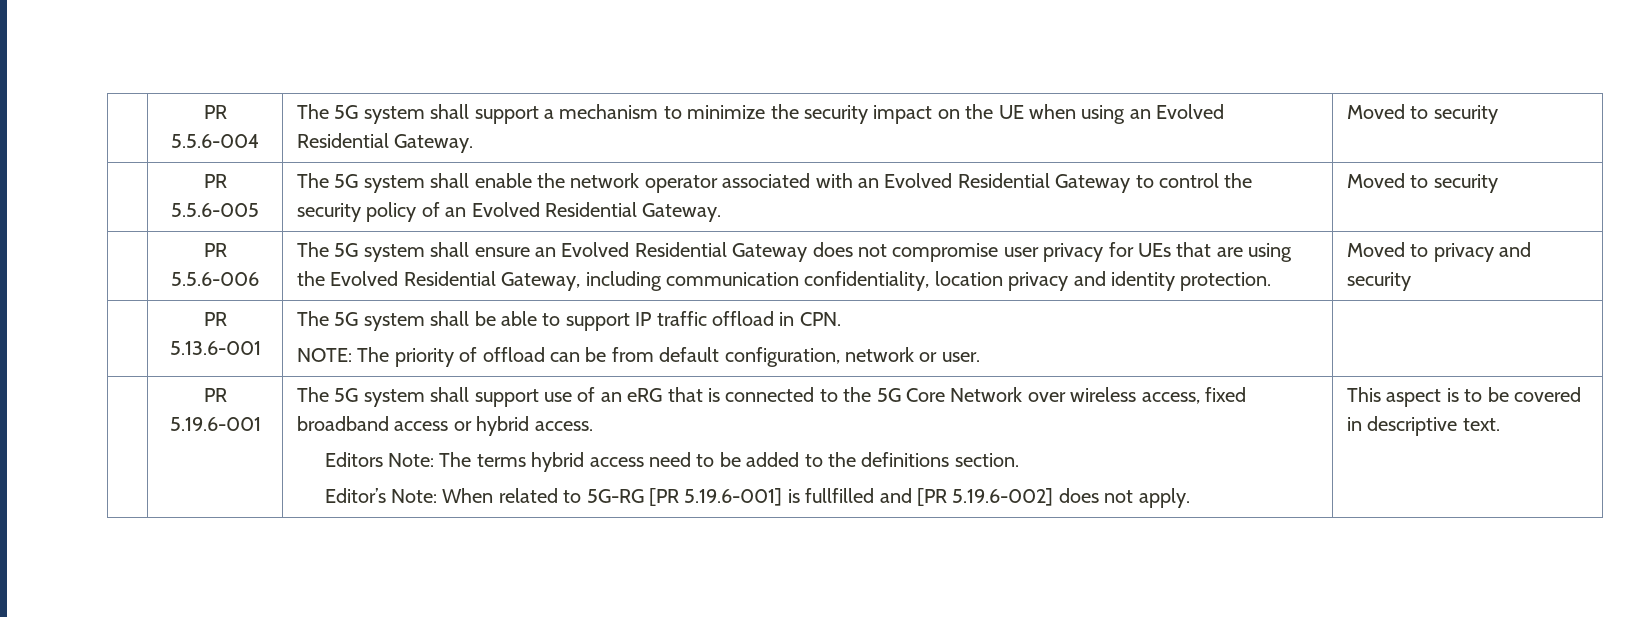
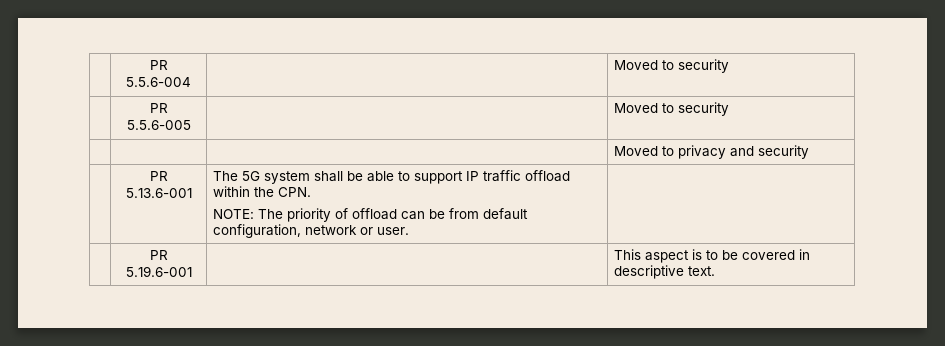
- | PR 5.5.6-004 | The 5G system shall support a mechanism to minimize the security impact on the UE when using an Evolved Residential Gateway. | Moved to security
+ | PR 5.5.6-004 | | Moved to security
- | PR 5.5.6-005 | The 5G system shall enable the network operator associated with an Evolved Residential Gateway to control the security policy of an Evolved Residential Gateway. | Moved to security
- | PR 5.5.6-006 | The 5G system shall ensure an Evolved Residential Gateway does not compromise user privacy for UEs that are using the Evolved Residential Gateway, including communication confidentiality, location privacy and identity protection. | Moved to privacy and security
+ | PR 5.5.6-005 | | Moved to security
+ | | | Moved to privacy and security
- | PR 5.13.6-001 | The 5G system shall be able to support IP traffic offload in CPN.
+ | PR 5.13.6-001 | The 5G system shall be able to support IP traffic offload within the CPN.
- The 5G system shall support use of an eRG that is connected to the 5G Core Network over wireless access, fixed broadband access or hybrid access.
- Editors Note: The terms hybrid access need to be added to the definitions section.
- Editor’s Note: When related to 5G-RG [PR 5.19.6-001] is fullfilled and [PR 5.19.6-002] does not apply.

